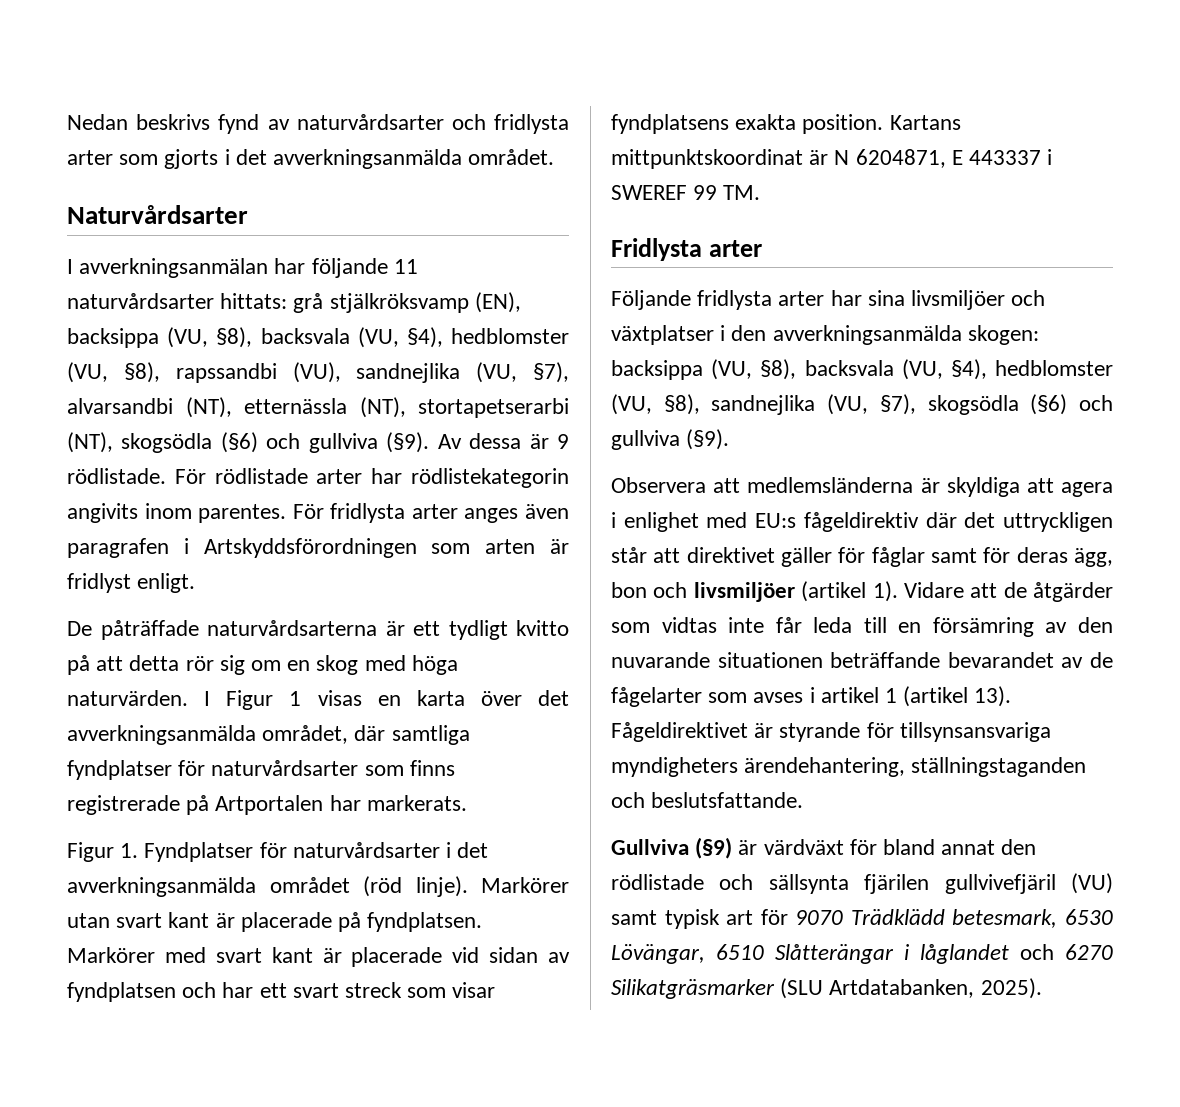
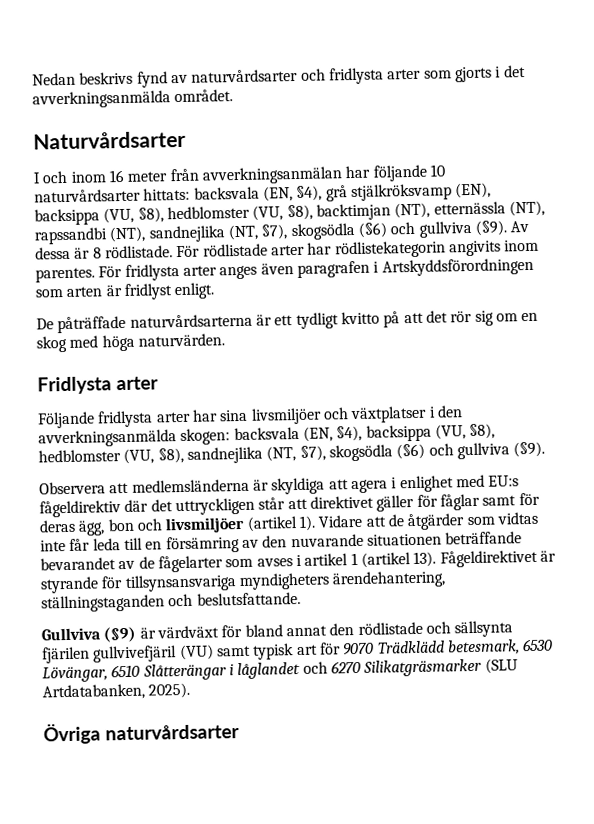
- I avverkningsanmälan har följande 11 naturvårdsarter hittats: grå stjälkröksvamp (EN), backsippa (VU, §8), backsvala (VU, §4), hedblomster (VU, §8), rapssandbi (VU), sandnejlika (VU, §7), alvarsandbi (NT), etternässla (NT), stortapetserarbi (NT), skogsödla (§6) och gullviva (§9).
+ I och inom 16 meter från avverkningsanmälan har följande 10 naturvårdsarter hittats: backsvala (EN, §4), grå stjälkröksvamp (EN), backsippa (VU, §8), hedblomster (VU, §8), backtimjan (NT), etternässla (NT), rapssandbi (NT), sandnejlika (NT, §7), skogsödla (§6) och gullviva (§9).
- Av dessa är 9 rödlistade.
+ Av dessa är 8 rödlistade.
- De påträffade naturvårdsarterna är ett tydligt kvitto på att detta rör sig om en skog med höga naturvärden. I Figur 1 visas en karta över det avverkningsanmälda området, där samtliga fyndplatser för naturvårdsarter som finns registrerade på Artportalen har markerats.
- Figur 1. Fyndplatser för naturvårdsarter i det avverkningsanmälda området (röd linje). Markörer utan svart kant är placerade på fyndplatsen. Markörer med svart kant är placerade vid sidan av fyndplatsen och har ett svart streck som visar fyndplatsens exakta position. Kartans mittpunktskoordinat är N 6204871, E 443337 i SWEREF 99 TM.
+ De påträffade naturvårdsarterna är ett tydligt kvitto på att det rör sig om en skog med höga naturvärden.
- Följande fridlysta arter har sina livsmiljöer och växtplatser i den avverkningsanmälda skogen: backsippa (VU, §8), backsvala (VU, §4), hedblomster (VU, §8), sandnejlika (VU, §7), skogsödla (§6) och gullviva (§9).
+ Följande fridlysta arter har sina livsmiljöer och växtplatser i den avverkningsanmälda skogen: backsvala (EN, §4), backsippa (VU, §8), hedblomster (VU, §8), sandnejlika (NT, §7), skogsödla (§6) och gullviva (§9).
+ Övriga naturvårdsarter

